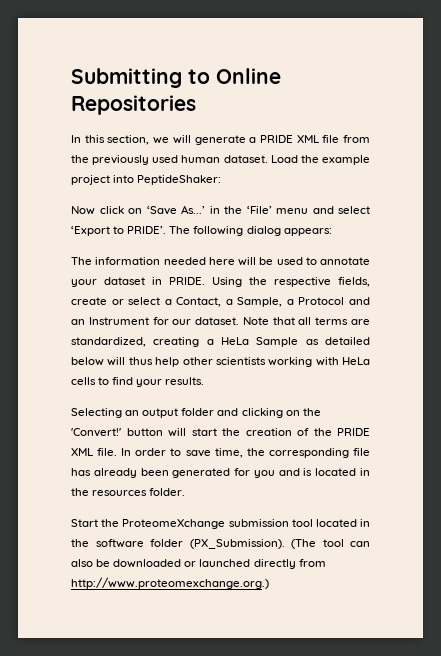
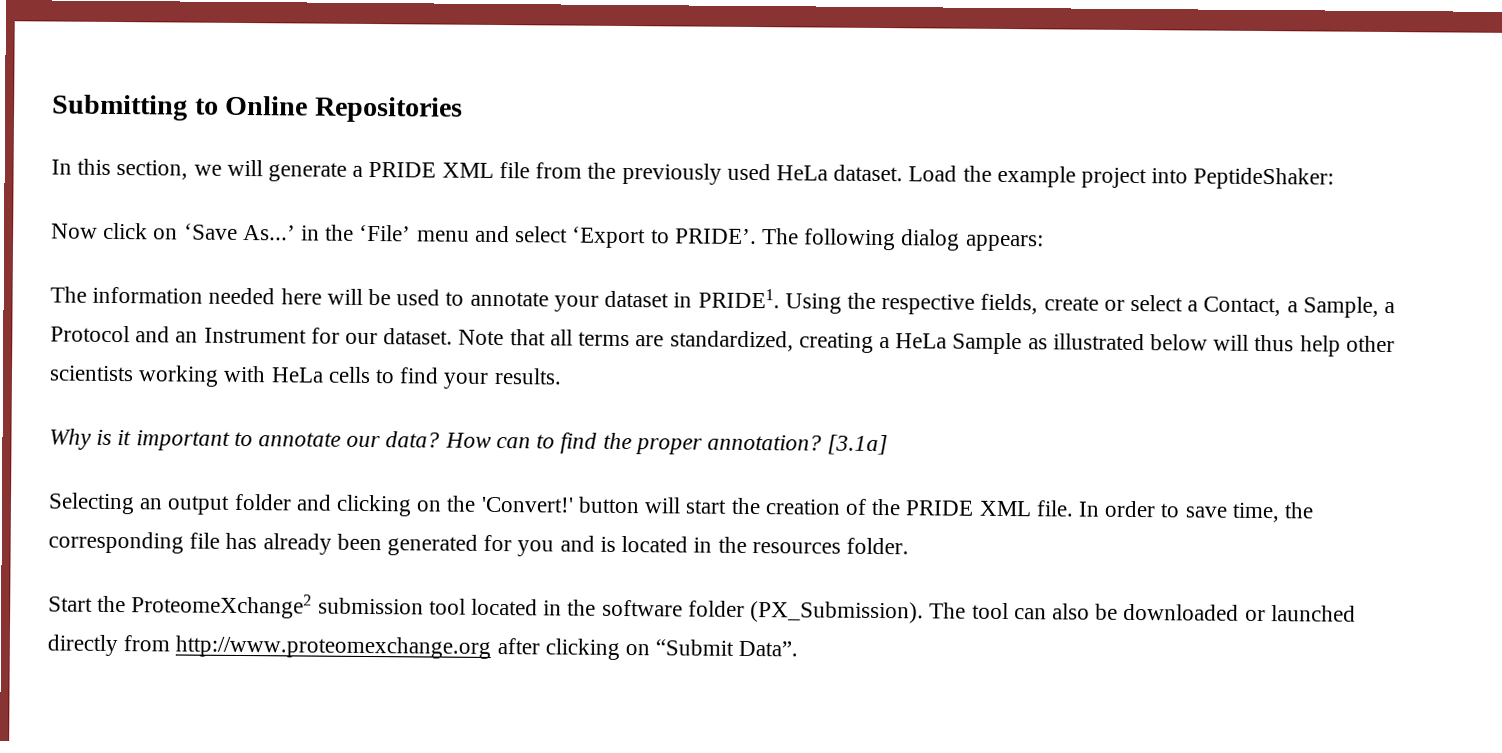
- In this section, we will generate a PRIDE XML file from the previously used human dataset.
+ In this section, we will generate a PRIDE XML file from the previously used HeLa dataset.
- The information needed here will be used to annotate your dataset in PRIDE.
+ The information needed here will be used to annotate your dataset in PRIDE1.
- Note that all terms are standardized, creating a HeLa Sample as detailed below will thus help other scientists working with HeLa cells to find your results.
+ Note that all terms are standardized, creating a HeLa Sample as illustrated below will thus help other scientists working with HeLa cells to find your results.
+ Why is it important to annotate our data? How can to find the proper annotation? [3.1a]
- Start the ProteomeXchange submission tool located in the software folder (PX_Submission).
+ Start the ProteomeXchange2 submission tool located in the software folder (PX_Submission).
- (The tool can also be downloaded or launched directly from http://www.proteomexchange.org.)
+ The tool can also be downloaded or launched directly from http://www.proteomexchange.org after clicking on “Submit Data”.

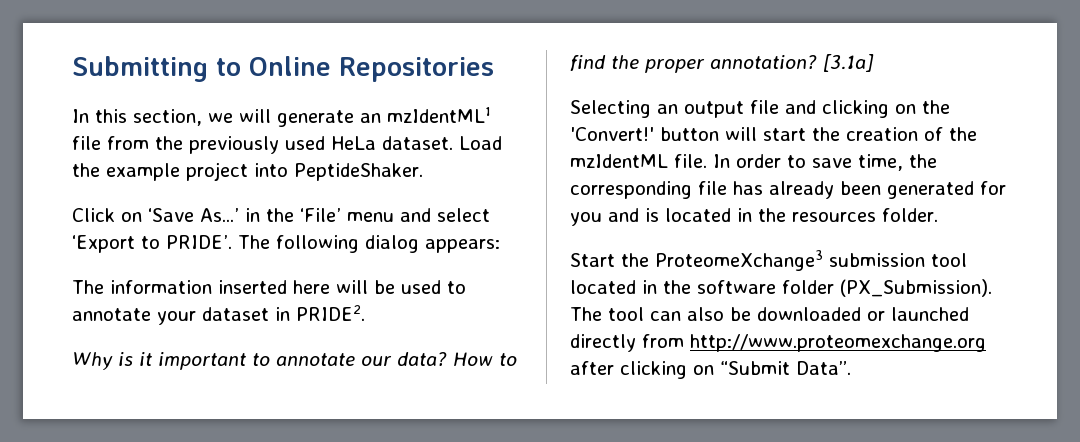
- In this section, we will generate a PRIDE XML file from the previously used HeLa dataset.
+ In this section, we will generate an mzIdentML1 file from the previously used HeLa dataset.
- Load the example project into PeptideShaker:
- Now click on ‘Save As...’ in the ‘File’ menu and select ‘Export to PRIDE’.
+ Load the example project into PeptideShaker.
+ Click on ‘Save As...’ in the ‘File’ menu and select ‘Export to PRIDE’.
- The information needed here will be used to annotate your dataset in PRIDE1. Using the respective fields, create or select a Contact, a Sample, a Protocol and an Instrument for our dataset. Note that all terms are standardized, creating a HeLa Sample as illustrated below will thus help other scientists working with HeLa cells to find your results.
+ The information inserted here will be used to annotate your dataset in PRIDE2.
- How can to find the proper annotation?
+ How to find the proper annotation?
- Selecting an output folder and clicking on the 'Convert!' button will start the creation of the PRIDE XML file.
+ Selecting an output file and clicking on the 'Convert!' button will start the creation of the mzIdentML file.
- Start the ProteomeXchange2 submission tool located in the software folder (PX_Submission).
+ Start the ProteomeXchange3 submission tool located in the software folder (PX_Submission).

